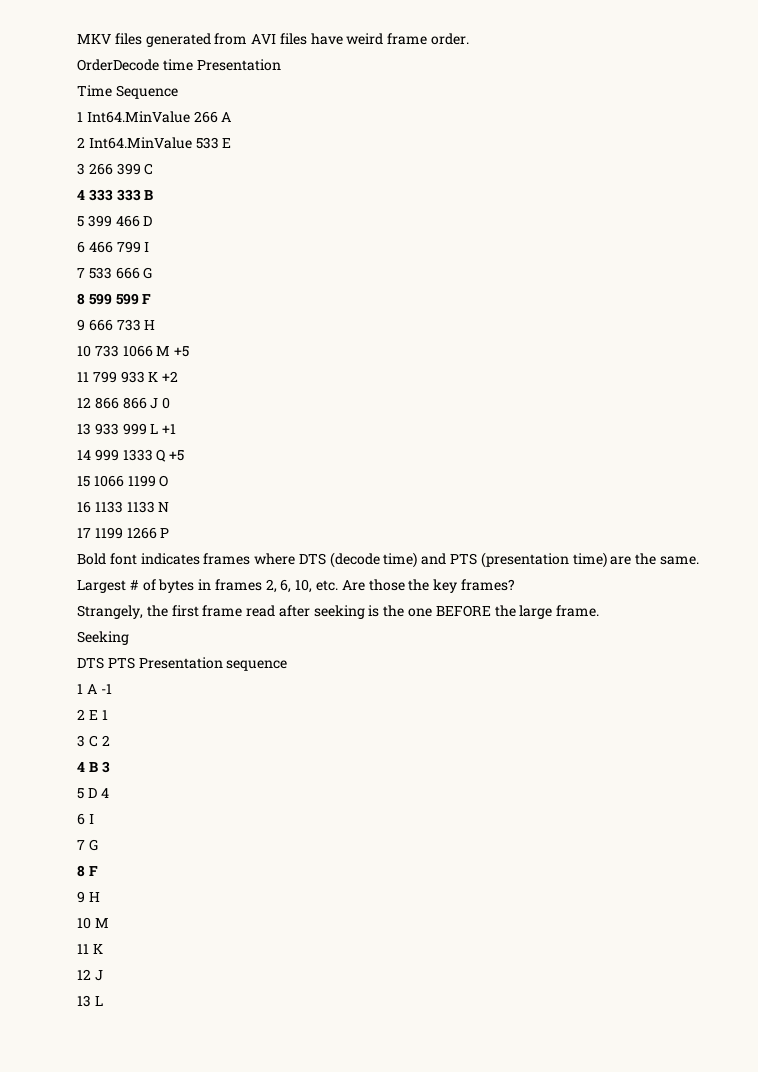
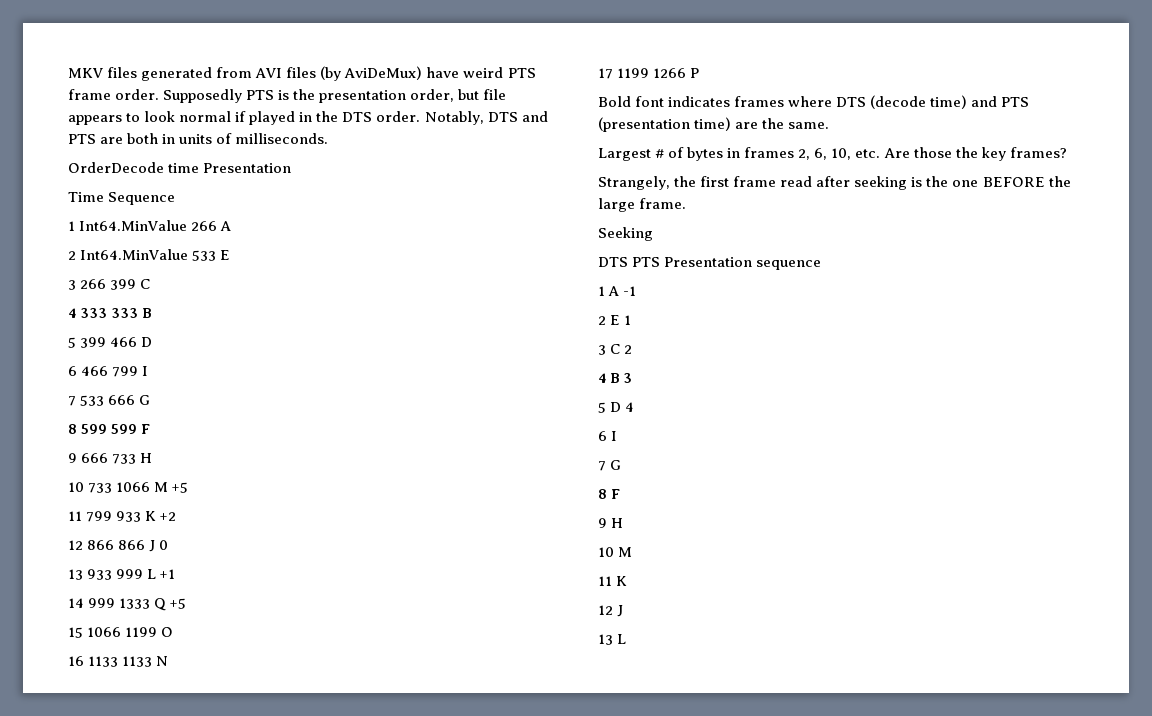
- MKV files generated from AVI files have weird frame order.
+ MKV files generated from AVI files (by AviDeMux) have weird PTS frame order. Supposedly PTS is the presentation order, but file appears to look normal if played in the DTS order. Notably, DTS and PTS are both in units of milliseconds.

